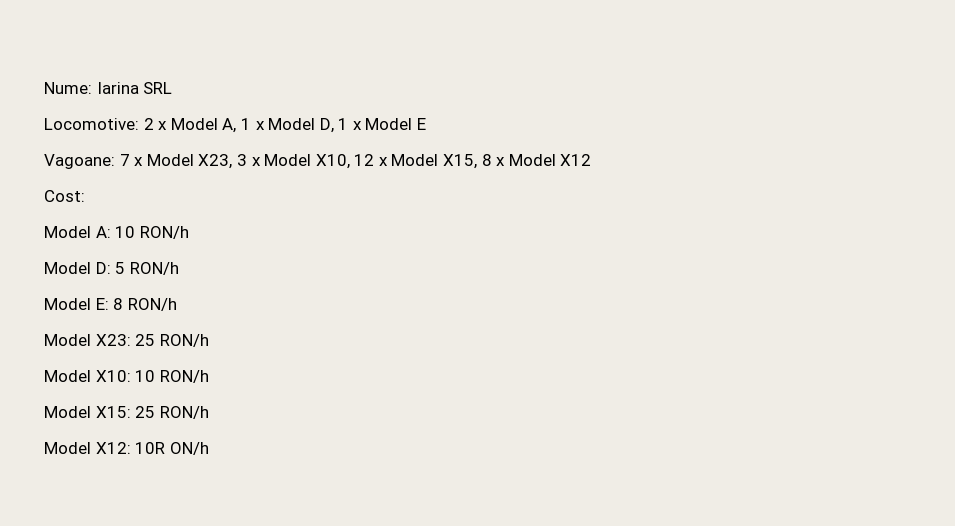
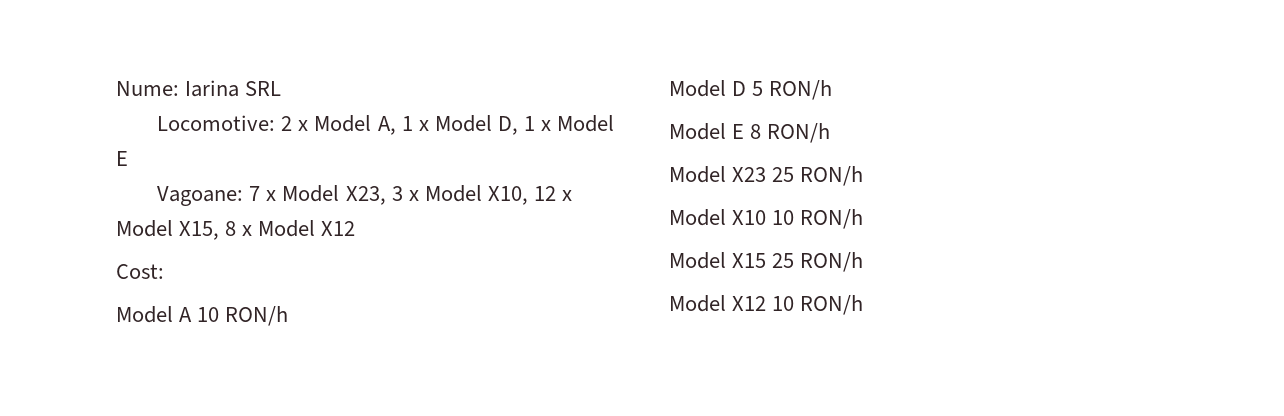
- Model A: 10 RON/h
- Model D: 5 RON/h
+ Model A 10 RON/h
+ Model D 5 RON/h
- Model E: 8 RON/h
+ Model E 8 RON/h
- Model X23: 25 RON/h
- Model X10: 10 RON/h
- Model X15: 25 RON/h
- Model X12: 10R ON/h
+ Model X23 25 RON/h
+ Model X10 10 RON/h
+ Model X15 25 RON/h
+ Model X12 10 RON/h

